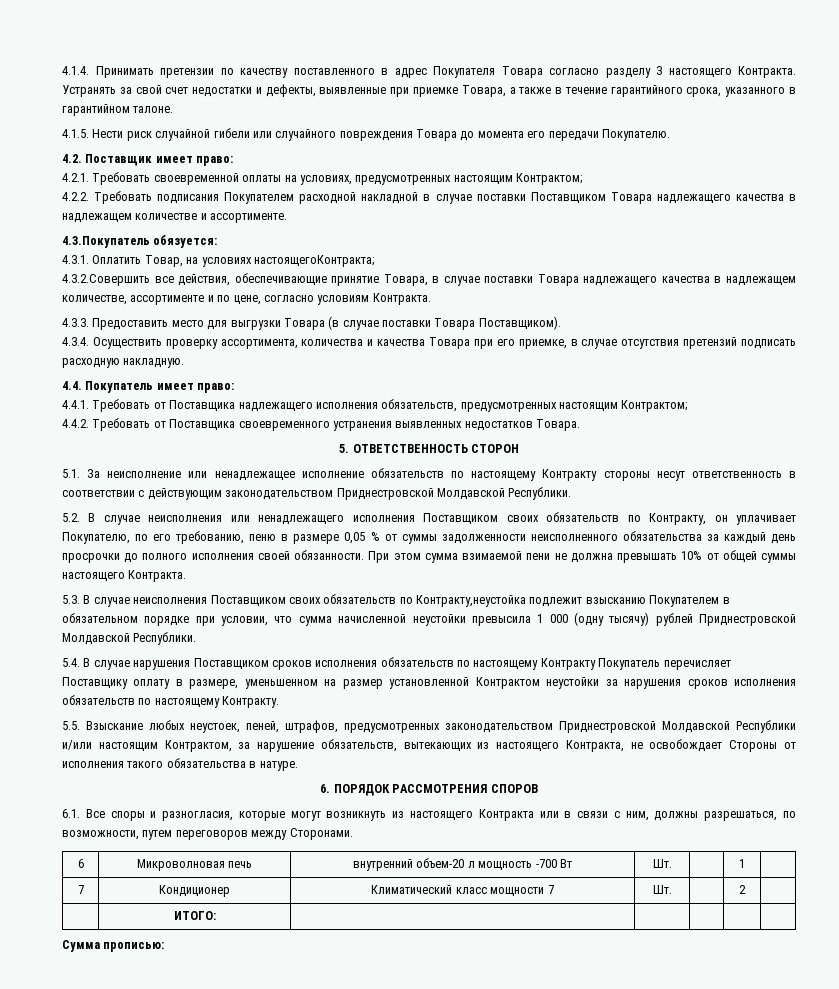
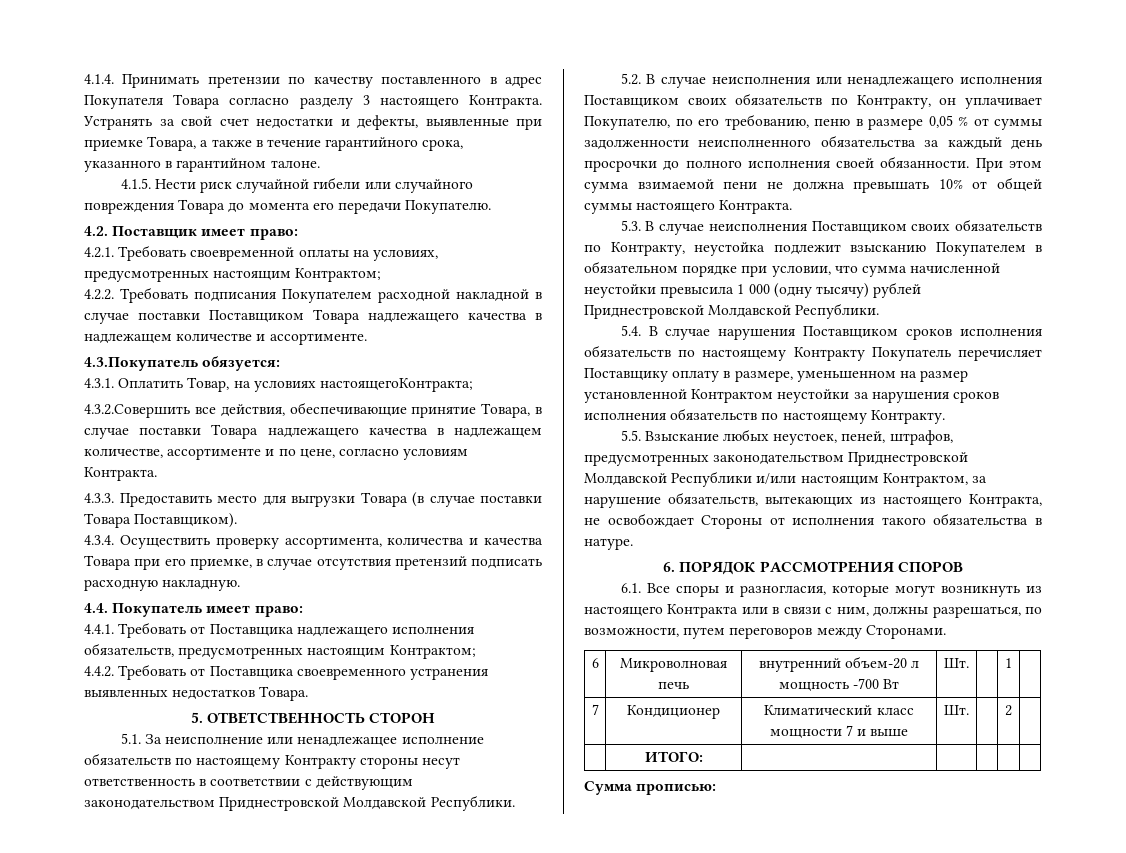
- 5.3. В случае неисполнения Поставщиком своих обязательств по Контракту,неустойка подлежит взысканию Покупателем в обязательном порядке при условии, что сумма начисленной неустойки превысила 1 000 (одну тысячу) рублей Приднестровской Молдавской Республики.
+ 5.3. В случае неисполнения Поставщиком своих обязательств по Контракту, неустойка подлежит взысканию Покупателем в обязательном порядке при условии, что сумма начисленной неустойки превысила 1 000 (одну тысячу) рублей Приднестровской Молдавской Республики.
- 7 | Кондиционер | Климатический класс мощности 7 | Шт. | | 2 |
+ 7 | Кондиционер | Климатический класс мощности 7 и выше | Шт. | | 2 |

